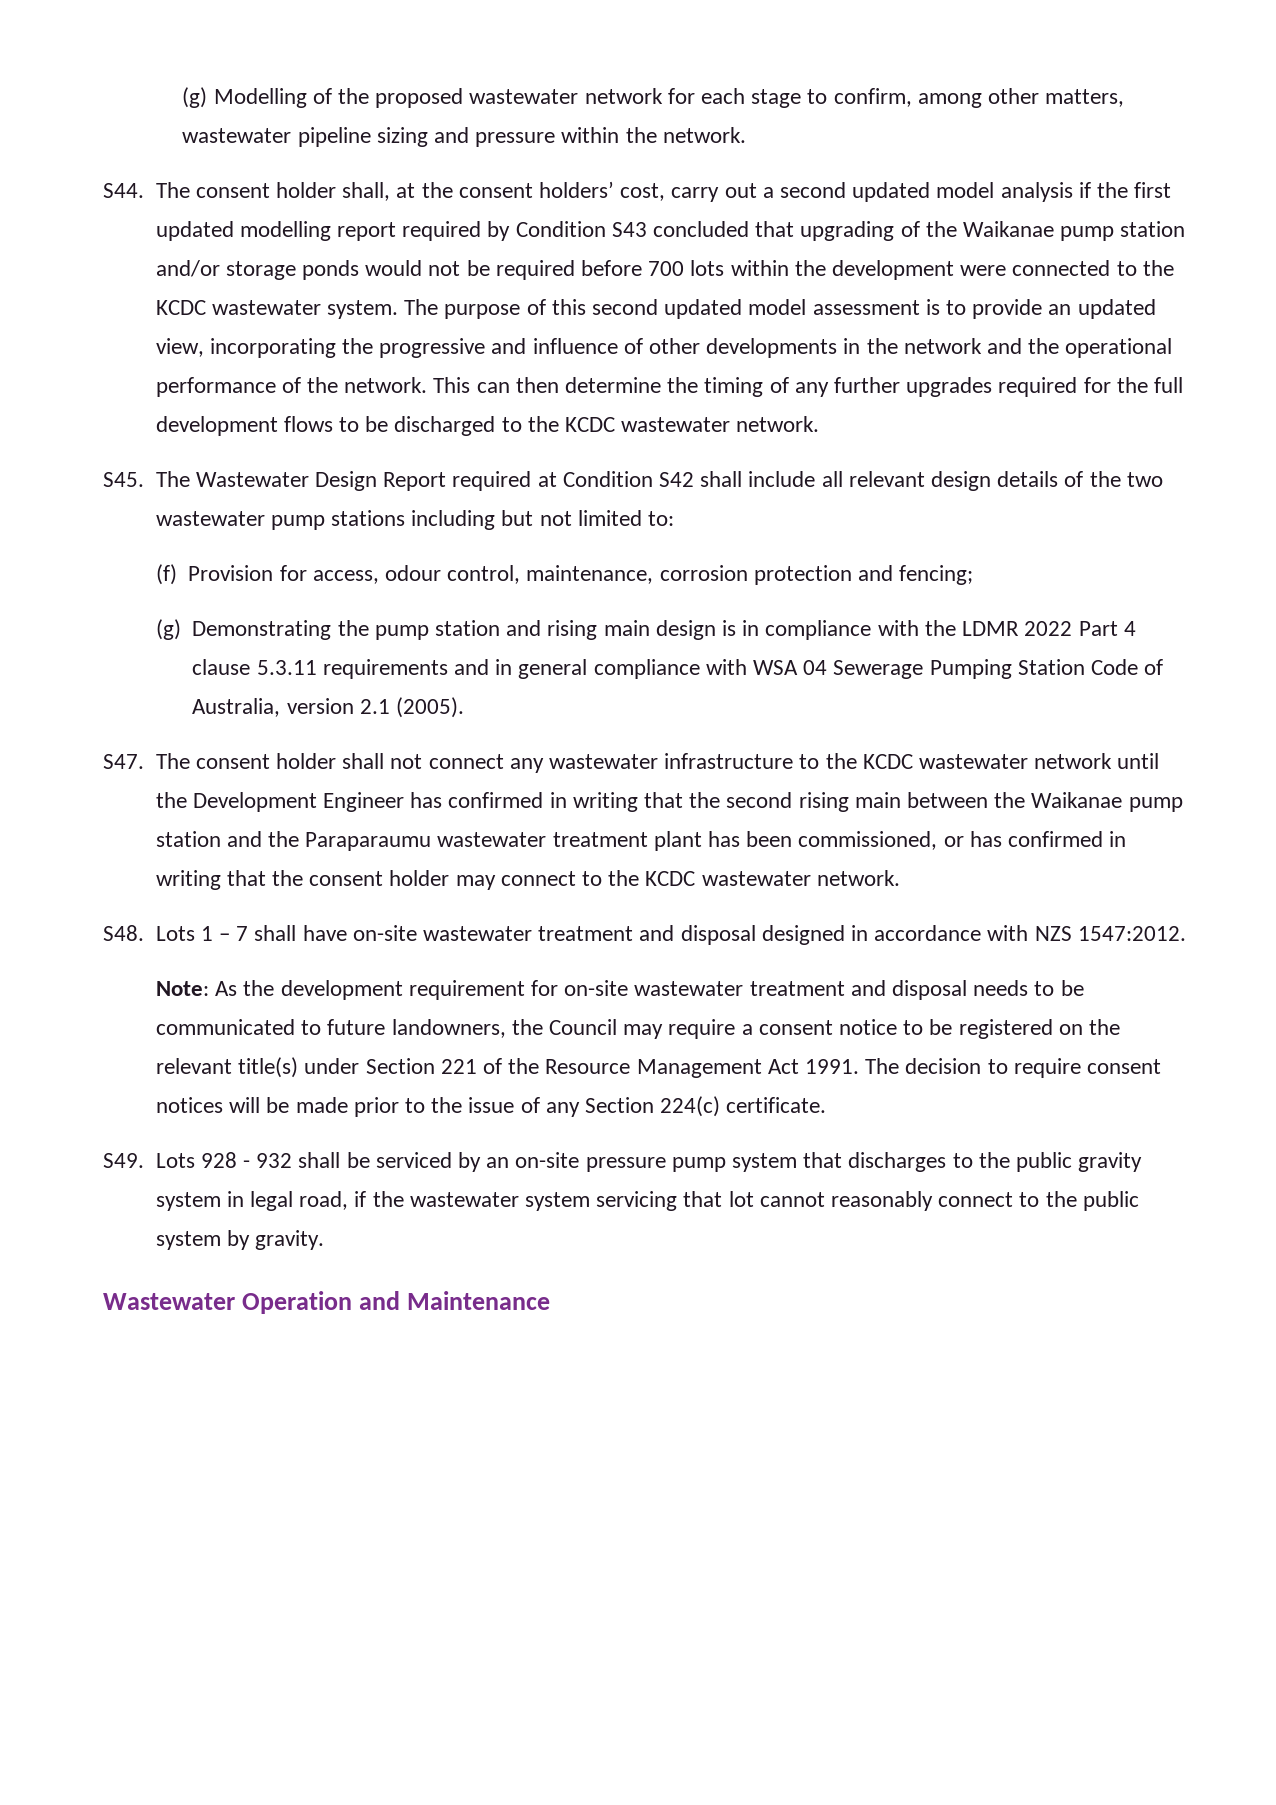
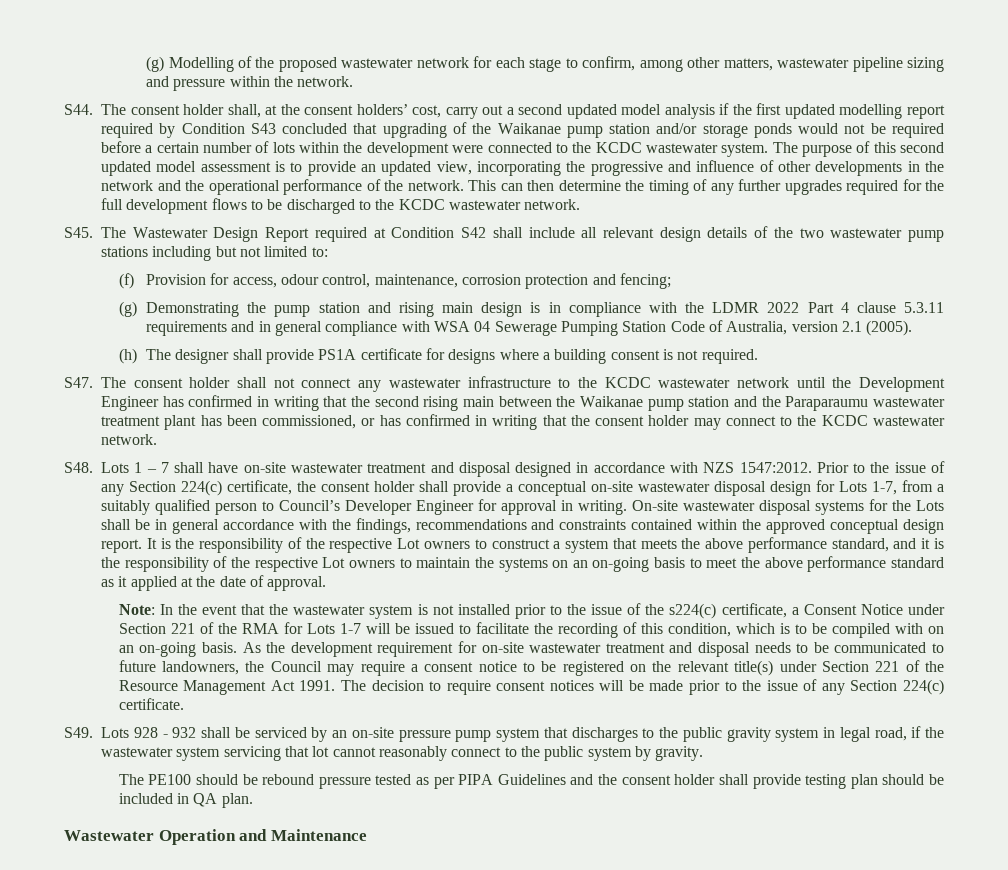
- S44. The consent holder shall, at the consent holders’ cost, carry out a second updated model analysis if the first updated modelling report required by Condition S43 concluded that upgrading of the Waikanae pump station and/or storage ponds would not be required before 700 lots within the development were connected to the KCDC wastewater system.
+ S44. The consent holder shall, at the consent holders’ cost, carry out a second updated model analysis if the first updated modelling report required by Condition S43 concluded that upgrading of the Waikanae pump station and/or storage ponds would not be required before a certain number of lots within the development were connected to the KCDC wastewater system.
+ (h) The designer shall provide PS1A certificate for designs where a building consent is not required.
- S48. Lots 1 – 7 shall have on-site wastewater treatment and disposal designed in accordance with NZS 1547:2012.
- Note: As the development requirement for on-site wastewater treatment and disposal needs to be communicated to future landowners, the Council may require a consent notice to be registered on the relevant title(s) under Section 221 of the Resource Management Act 1991.
+ S48. Lots 1 – 7 shall have on-site wastewater treatment and disposal designed in accordance with NZS 1547:2012. Prior to the issue of any Section 224(c) certificate, the consent holder shall provide a conceptual on-site wastewater disposal design for Lots 1-7, from a suitably qualified person to Council’s Developer Engineer for approval in writing. On-site wastewater disposal systems for the Lots shall be in general accordance with the findings, recommendations and constraints contained within the approved conceptual design report. It is the responsibility of the respective Lot owners to construct a system that meets the above performance standard, and it is the responsibility of the respective Lot owners to maintain the systems on an on-going basis to meet the above performance standard as it applied at the date of approval.
+ Note: In the event that the wastewater system is not installed prior to the issue of the s224(c) certificate, a Consent Notice under Section 221 of the RMA for Lots 1-7 will be issued to facilitate the recording of this condition, which is to be compiled with on an on-going basis. As the development requirement for on-site wastewater treatment and disposal needs to be communicated to future landowners, the Council may require a consent notice to be registered on the relevant title(s) under Section 221 of the Resource Management Act 1991.
+ The PE100 should be rebound pressure tested as per PIPA Guidelines and the consent holder shall provide testing plan should be included in QA plan.

